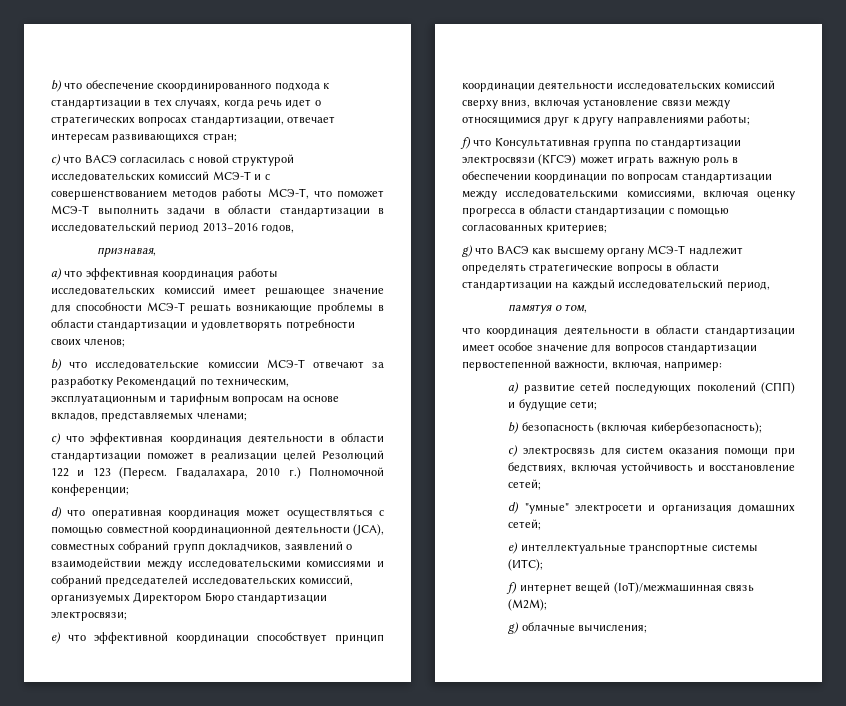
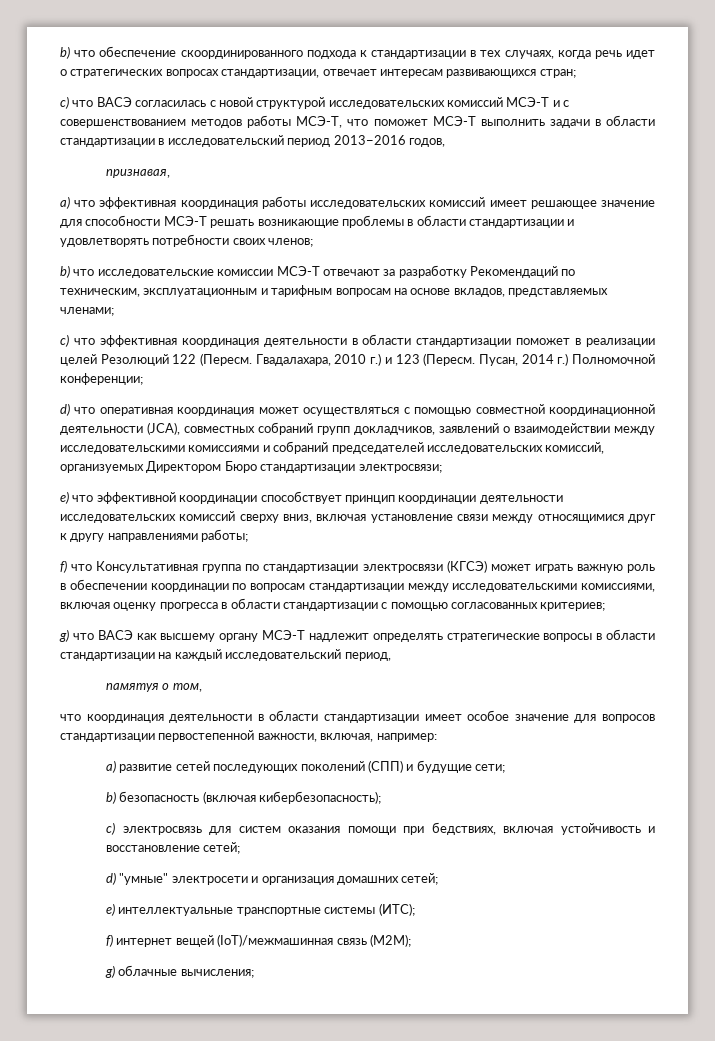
- c) что эффективная координация деятельности в области стандартизации поможет в реализации целей Резолюций 122 и 123 (Пересм.
+ c) что эффективная координация деятельности в области стандартизации поможет в реализации целей Резолюций 122 (Пересм. Гвадалахара, 2010 г.) и 123 (Пересм.
- Гвадалахара, 2010 г.) Полномочной конференции;
+ Пусан, 2014 г.) Полномочной конференции;

